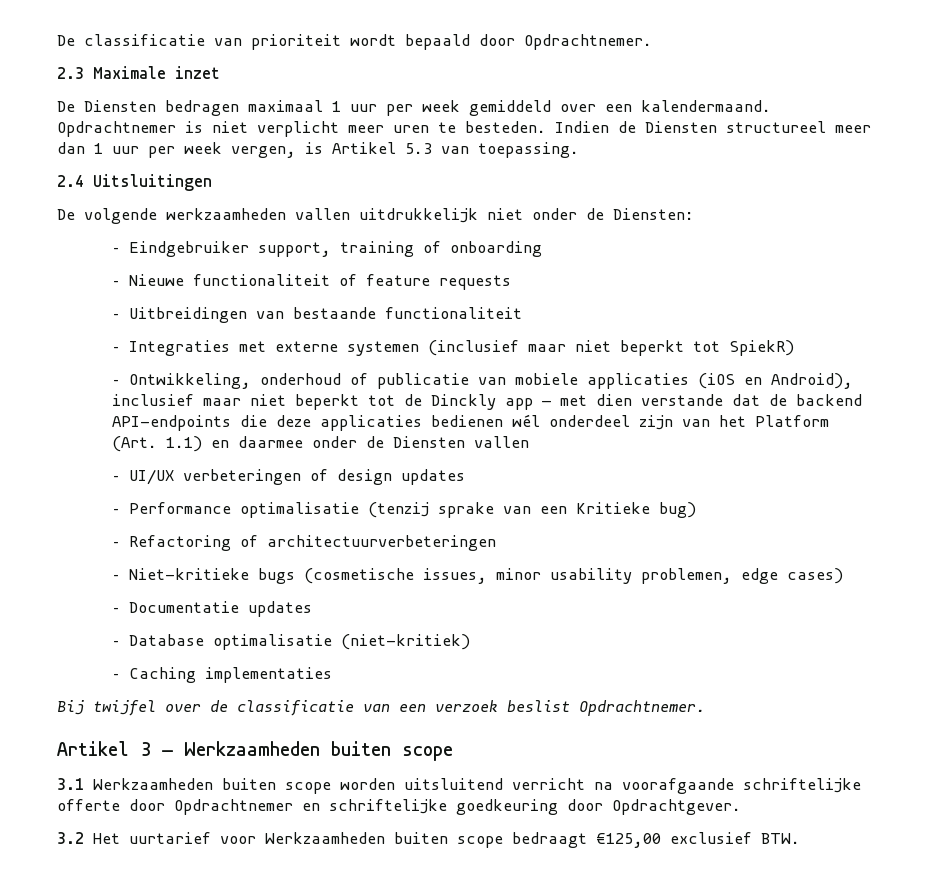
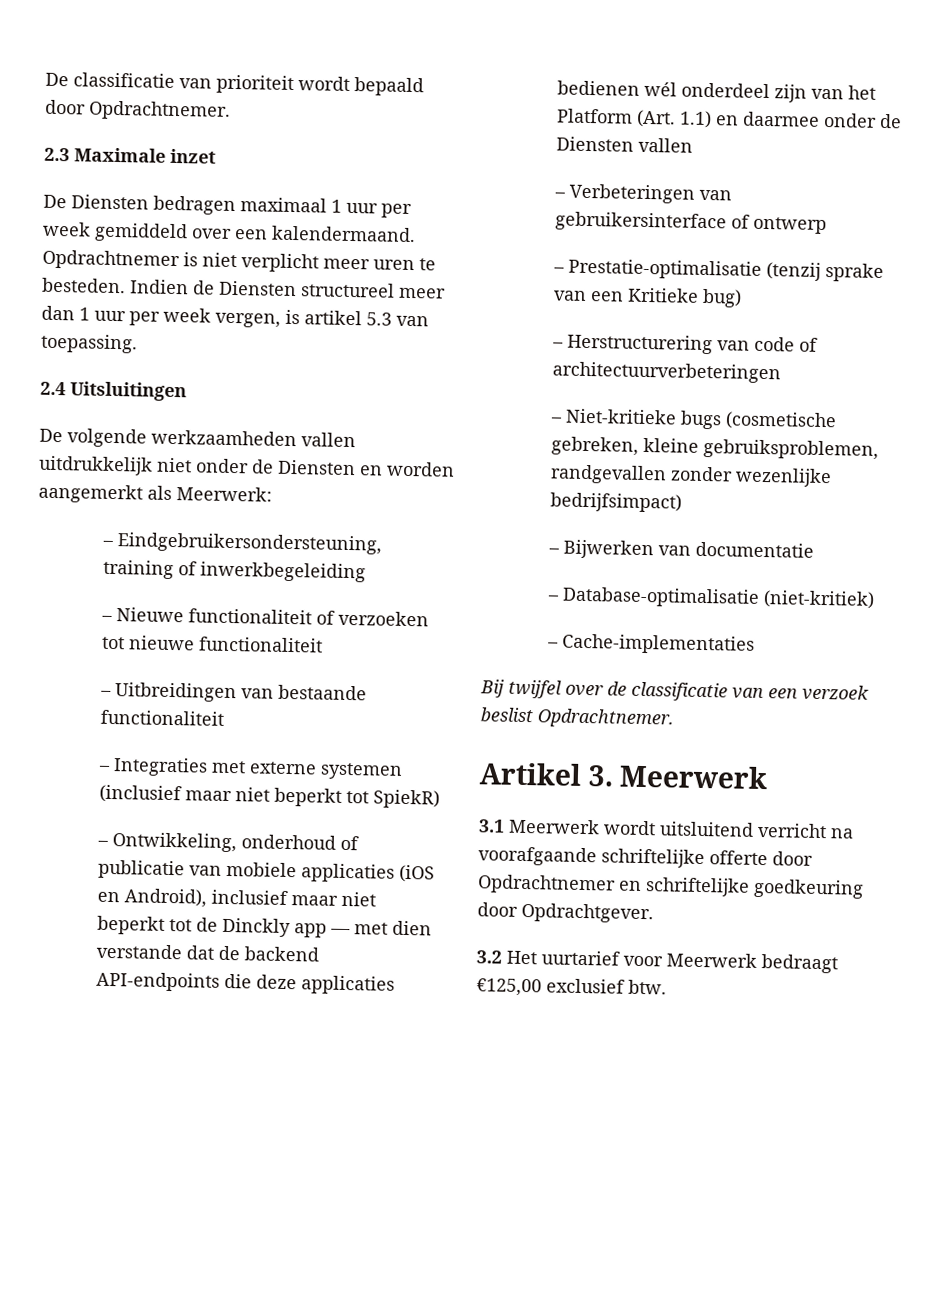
- Indien de Diensten structureel meer dan 1 uur per week vergen, is Artikel 5.3 van toepassing.
+ Indien de Diensten structureel meer dan 1 uur per week vergen, is artikel 5.3 van toepassing.
- De volgende werkzaamheden vallen uitdrukkelijk niet onder de Diensten:
- – Eindgebruiker support, training of onboarding
+ De volgende werkzaamheden vallen uitdrukkelijk niet onder de Diensten en worden aangemerkt als Meerwerk:
+ – Eindgebruikersondersteuning, training of inwerkbegeleiding
- – Nieuwe functionaliteit of feature requests
+ – Nieuwe functionaliteit of verzoeken tot nieuwe functionaliteit
- – UI/UX verbeteringen of design updates
- – Performance optimalisatie (tenzij sprake van een Kritieke bug)
+ – Verbeteringen van gebruikersinterface of ontwerp
+ – Prestatie-optimalisatie (tenzij sprake van een Kritieke bug)
- – Refactoring of architectuurverbeteringen
+ – Herstructurering van code of architectuurverbeteringen
- – Niet-kritieke bugs (cosmetische issues, minor usability problemen, edge cases)
- – Documentatie updates
- – Database optimalisatie (niet-kritiek)
+ – Niet-kritieke bugs (cosmetische gebreken, kleine gebruiksproblemen, randgevallen zonder wezenlijke bedrijfsimpact)
+ – Bijwerken van documentatie
+ – Database-optimalisatie (niet-kritiek)
- – Caching implementaties
+ – Cache-implementaties
- Artikel 3 — Werkzaamheden buiten scope
- 3.1 Werkzaamheden buiten scope worden uitsluitend verricht na voorafgaande schriftelijke offerte door Opdrachtnemer en schriftelijke goedkeuring door Opdrachtgever.
+ Artikel 3. Meerwerk
+ 3.1 Meerwerk wordt uitsluitend verricht na voorafgaande schriftelijke offerte door Opdrachtnemer en schriftelijke goedkeuring door Opdrachtgever.
- 3.2 Het uurtarief voor Werkzaamheden buiten scope bedraagt €125,00 exclusief BTW.
+ 3.2 Het uurtarief voor Meerwerk bedraagt €125,00 exclusief btw.

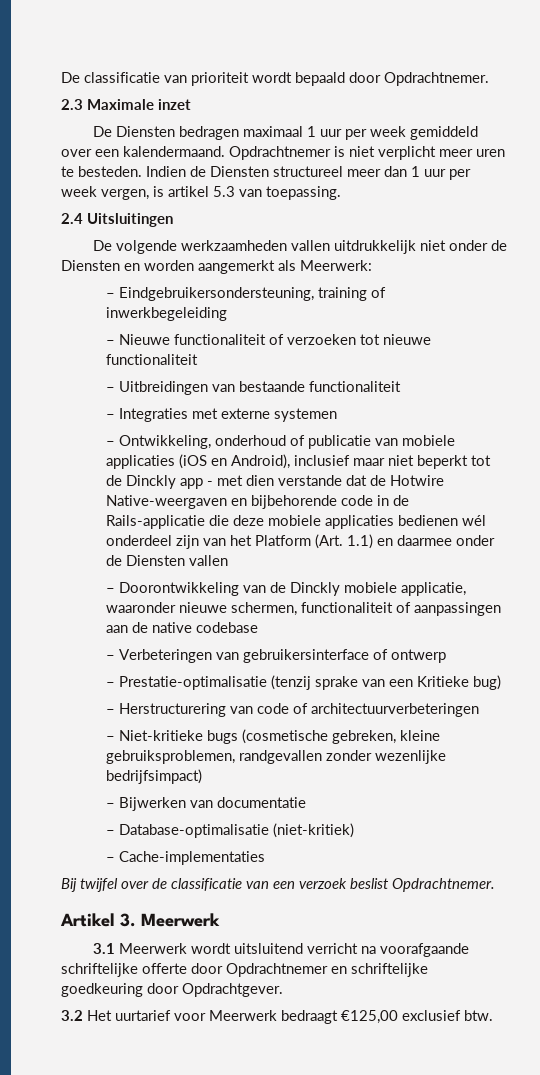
- – Integraties met externe systemen (inclusief maar niet beperkt tot SpiekR)
+ – Integraties met externe systemen
- – Ontwikkeling, onderhoud of publicatie van mobiele applicaties (iOS en Android), inclusief maar niet beperkt tot de Dinckly app — met dien verstande dat de backend API-endpoints die deze applicaties bedienen wél onderdeel zijn van het Platform (Art. 1.1) en daarmee onder de Diensten vallen
+ – Ontwikkeling, onderhoud of publicatie van mobiele applicaties (iOS en Android), inclusief maar niet beperkt tot de Dinckly app - met dien verstande dat de Hotwire Native-weergaven en bijbehorende code in de Rails-applicatie die deze mobiele applicaties bedienen wél onderdeel zijn van het Platform (Art. 1.1) en daarmee onder de Diensten vallen
+ – Doorontwikkeling van de Dinckly mobiele applicatie, waaronder nieuwe schermen, functionaliteit of aanpassingen aan de native codebase

